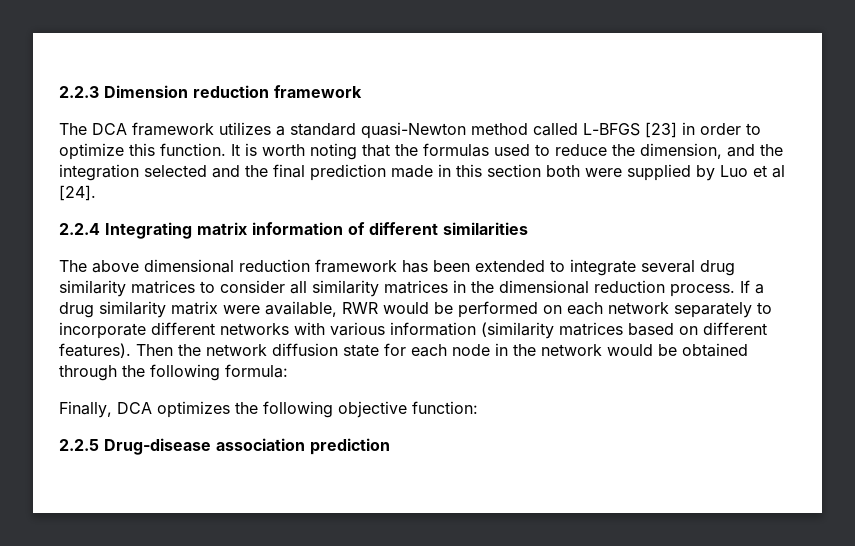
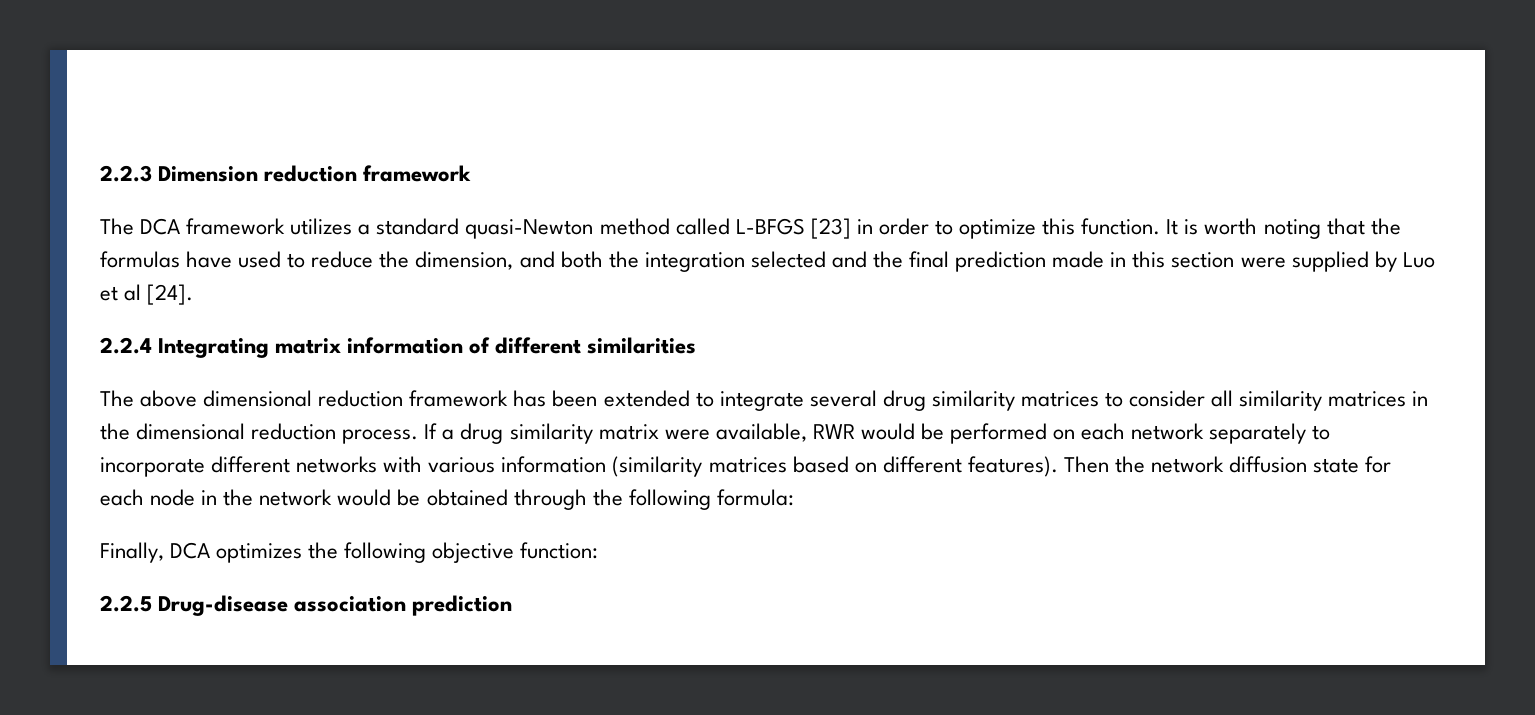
- It is worth noting that the formulas used to reduce the dimension, and the integration selected and the final prediction made in this section both were supplied by Luo et al [24].
+ It is worth noting that the formulas have used to reduce the dimension, and both the integration selected and the final prediction made in this section were supplied by Luo et al [24].

